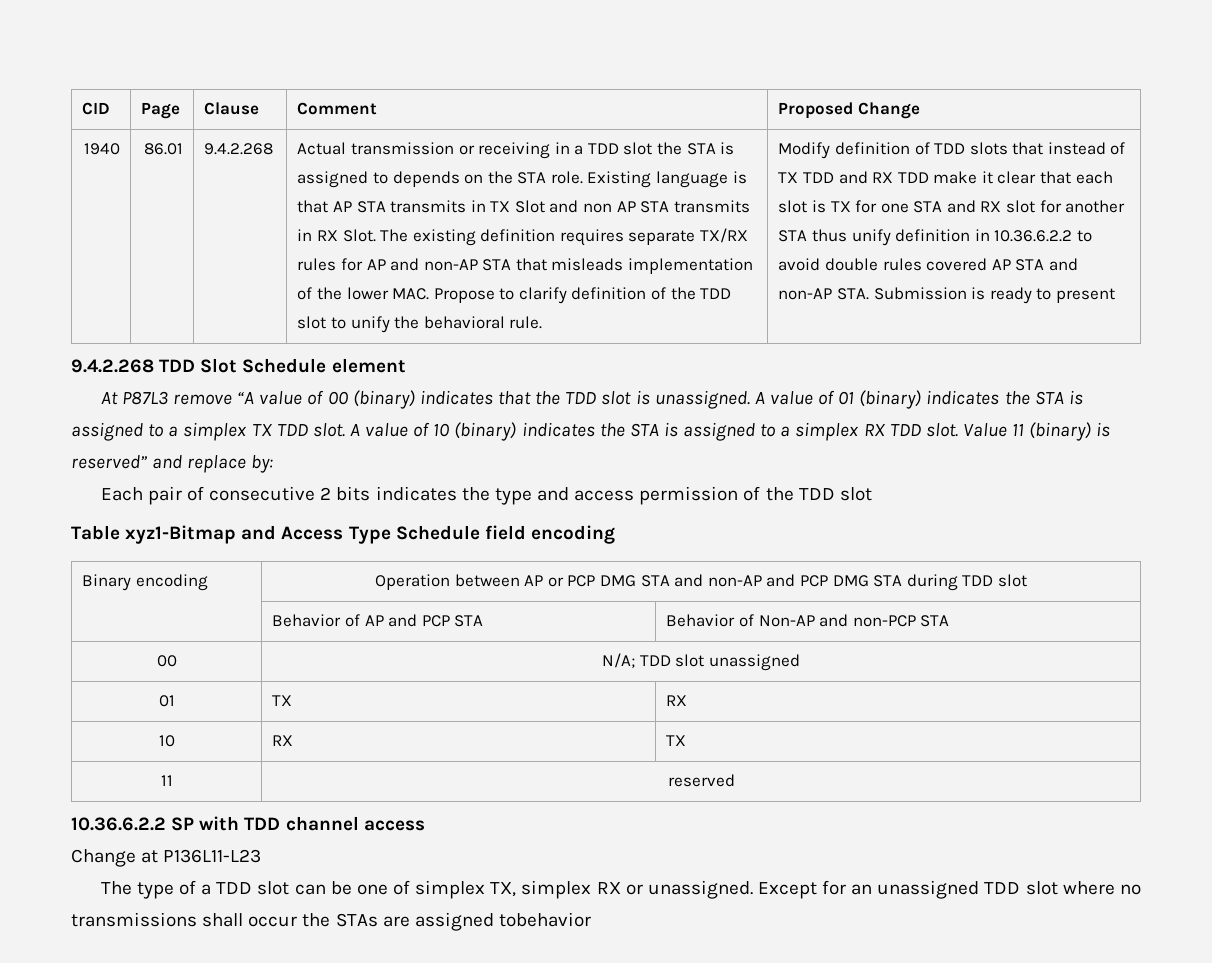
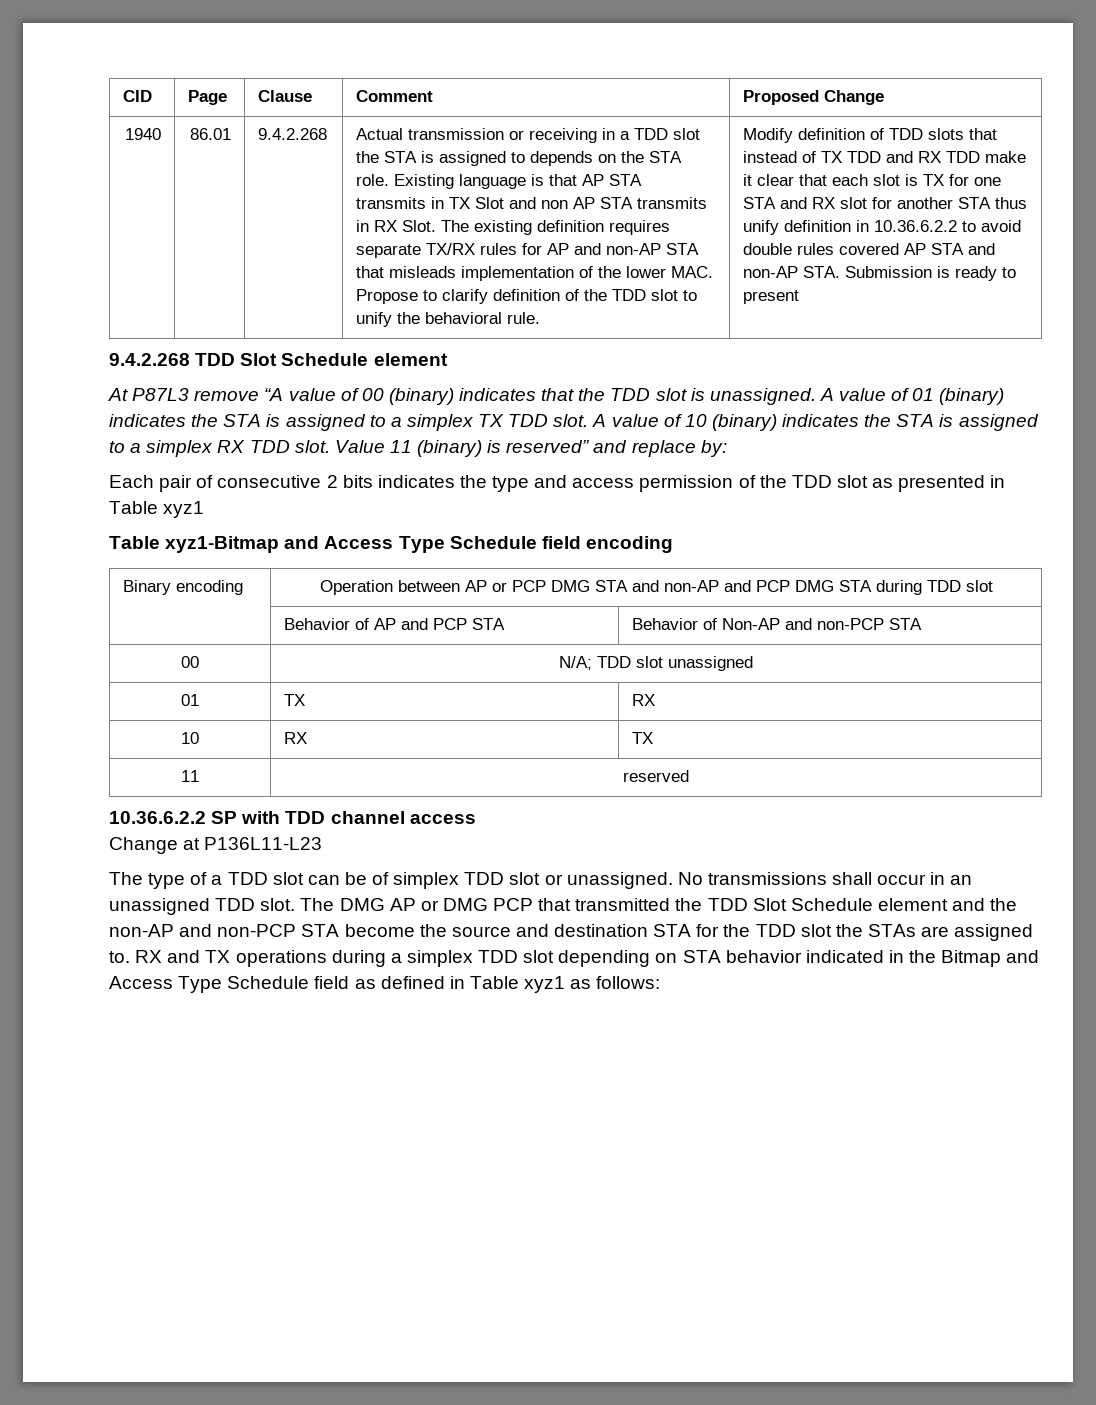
- Each pair of consecutive 2 bits indicates the type and access permission of the TDD slot
+ Each pair of consecutive 2 bits indicates the type and access permission of the TDD slot as presented in Table xyz1
- The type of a TDD slot can be one of simplex TX, simplex RX or unassigned. Except for an unassigned TDD slot where no transmissions shall occur the STAs are assigned tobehavior
+ The type of a TDD slot can be of simplex TDD slot or unassigned. No transmissions shall occur in an unassigned TDD slot. The DMG AP or DMG PCP that transmitted the TDD Slot Schedule element and the non-AP and non-PCP STA become the source and destination STA for the TDD slot the STAs are assigned to. RX and TX operations during a simplex TDD slot depending on STA behavior indicated in the Bitmap and Access Type Schedule field as defined in Table xyz1 as follows:

